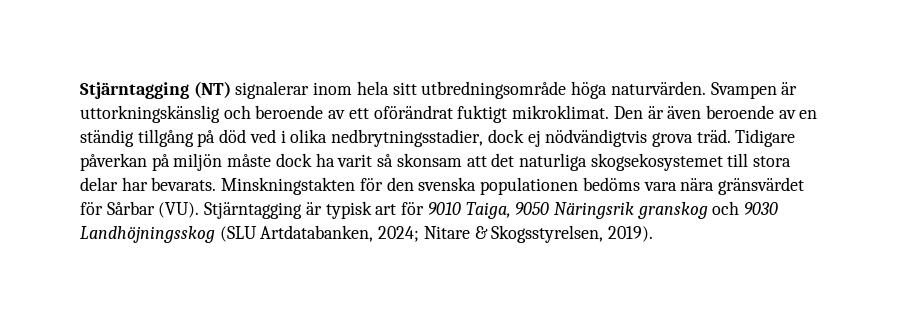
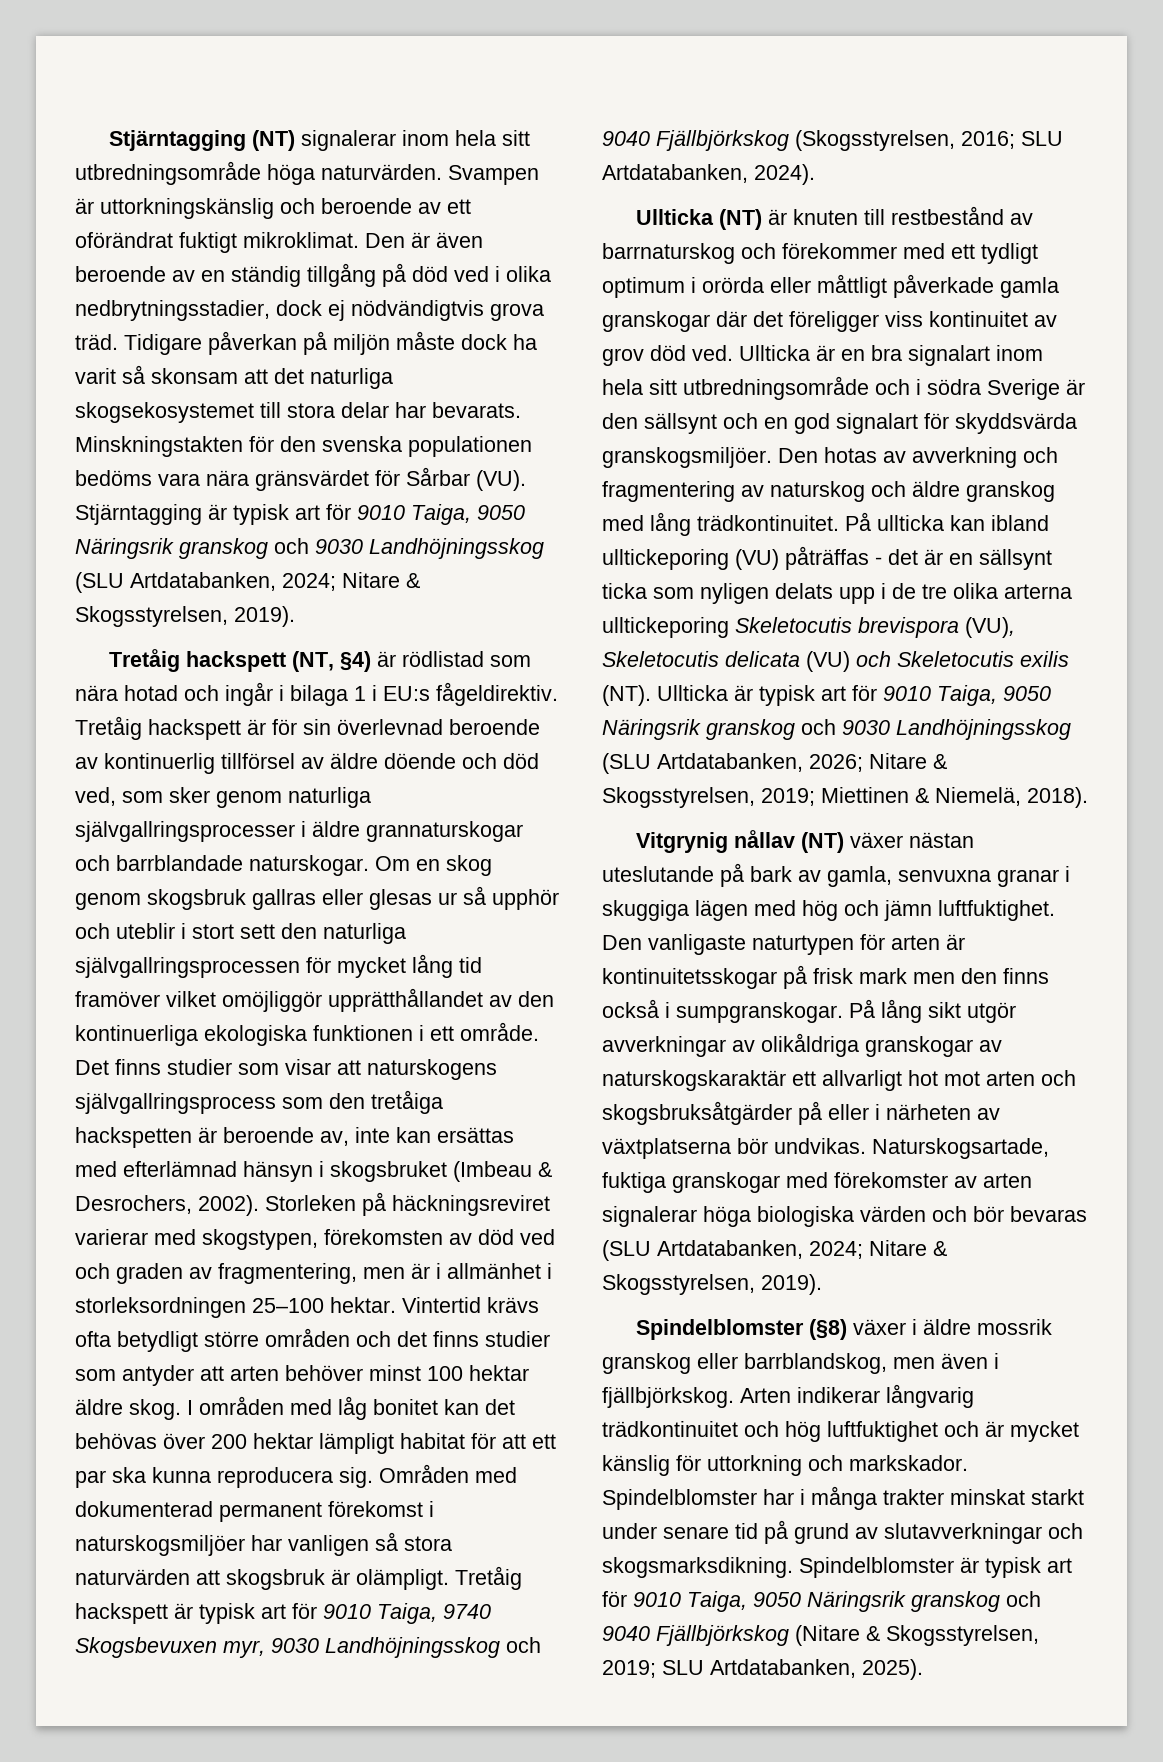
+ Tretåig hackspett (NT, §4) är rödlistad som nära hotad och ingår i bilaga 1 i EU:s fågeldirektiv. Tretåig hackspett är för sin överlevnad beroende av kontinuerlig tillförsel av äldre döende och död ved, som sker genom naturliga självgallringsprocesser i äldre grannaturskogar och barrblandade naturskogar. Om en skog genom skogsbruk gallras eller glesas ur så upphör och uteblir i stort sett den naturliga självgallringsprocessen för mycket lång tid framöver vilket omöjliggör upprätthållandet av den kontinuerliga ekologiska funktionen i ett område. Det finns studier som visar att naturskogens självgallringsprocess som den tretåiga hackspetten är beroende av, inte kan ersättas med efterlämnad hänsyn i skogsbruket (Imbeau & Desrochers, 2002). Storleken på häckningsreviret varierar med skogstypen, förekomsten av död ved och graden av fragmentering, men är i allmänhet i storleksordningen 25–100 hektar. Vintertid krävs ofta betydligt större områden och det finns studier som antyder att arten behöver minst 100 hektar äldre skog. I områden med låg bonitet kan det behövas över 200 hektar lämpligt habitat för att ett par ska kunna reproducera sig. Områden med dokumenterad permanent förekomst i naturskogsmiljöer har vanligen så stora naturvärden att skogsbruk är olämpligt. Tretåig hackspett är typisk art för 9010 Taiga, 9740 Skogsbevuxen myr, 9030 Landhöjningsskog och 9040 Fjällbjörkskog (Skogsstyrelsen, 2016; SLU Artdatabanken, 2024).
+ Ullticka (NT) är knuten till restbestånd av barrnaturskog och förekommer med ett tydligt optimum i orörda eller måttligt påverkade gamla granskogar där det föreligger viss kontinuitet av grov död ved. Ullticka är en bra signalart inom hela sitt utbredningsområde och i södra Sverige är den sällsynt och en god signalart för skyddsvärda granskogsmiljöer. Den hotas av avverkning och fragmentering av naturskog och äldre granskog med lång trädkontinuitet. På ullticka kan ibland ulltickeporing (VU) påträffas - det är en sällsynt ticka som nyligen delats upp i de tre olika arterna ulltickeporing Skeletocutis brevispora (VU), Skeletocutis delicata (VU) och Skeletocutis exilis (NT). Ullticka är typisk art för 9010 Taiga, 9050 Näringsrik granskog och 9030 Landhöjningsskog (SLU Artdatabanken, 2026; Nitare & Skogsstyrelsen, 2019; Miettinen & Niemelä, 2018).
+ Vitgrynig nållav (NT) växer nästan uteslutande på bark av gamla, senvuxna granar i skuggiga lägen med hög och jämn luftfuktighet. Den vanligaste naturtypen för arten är kontinuitetsskogar på frisk mark men den finns också i sumpgranskogar. På lång sikt utgör avverkningar av olikåldriga granskogar av naturskogskaraktär ett allvarligt hot mot arten och skogsbruksåtgärder på eller i närheten av växtplatserna bör undvikas. Naturskogsartade, fuktiga granskogar med förekomster av arten signalerar höga biologiska värden och bör bevaras (SLU Artdatabanken, 2024; Nitare & Skogsstyrelsen, 2019).
+ Spindelblomster (§8) växer i äldre mossrik granskog eller barrblandskog, men även i fjällbjörkskog. Arten indikerar långvarig trädkontinuitet och hög luftfuktighet och är mycket känslig för uttorkning och markskador. Spindelblomster har i många trakter minskat starkt under senare tid på grund av slutavverkningar och skogsmarksdikning. Spindelblomster är typisk art för 9010 Taiga, 9050 Näringsrik granskog och 9040 Fjällbjörkskog (Nitare & Skogsstyrelsen, 2019; SLU Artdatabanken, 2025).

